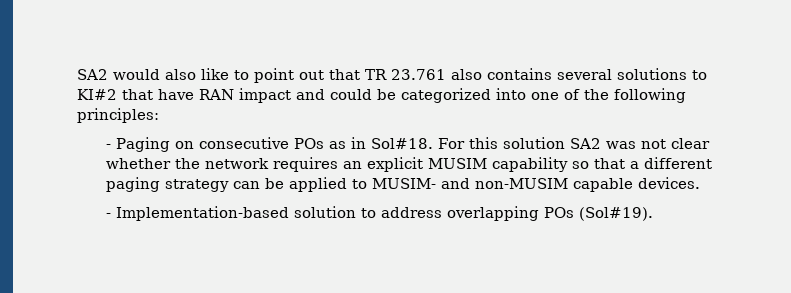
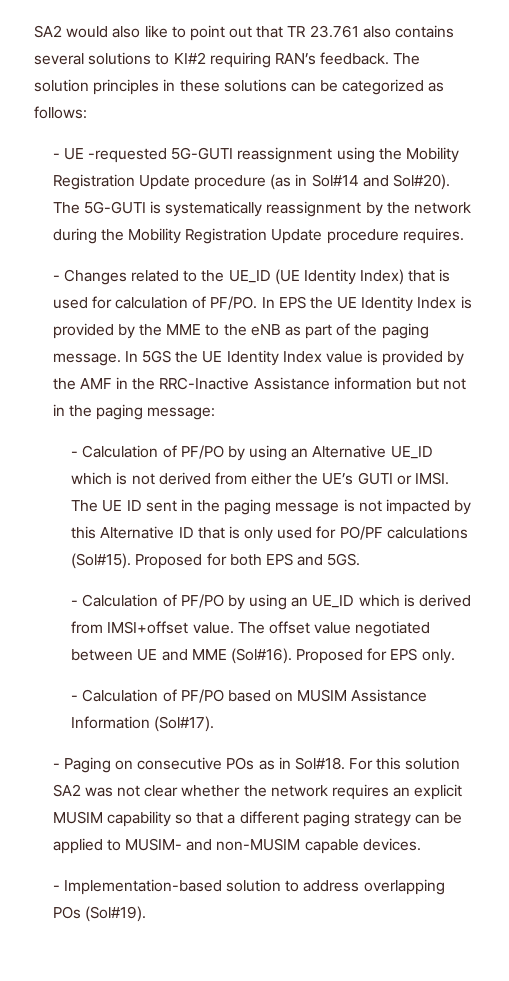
- SA2 would also like to point out that TR 23.761 also contains several solutions to KI#2 that have RAN impact and could be categorized into one of the following principles:
+ SA2 would also like to point out that TR 23.761 also contains several solutions to KI#2 requiring RAN’s feedback. The solution principles in these solutions can be categorized as follows:
+ - UE -requested 5G-GUTI reassignment using the Mobility Registration Update procedure (as in Sol#14 and Sol#20). The 5G-GUTI is systematically reassignment by the network during the Mobility Registration Update procedure requires.
+ - Changes related to the UE_ID (UE Identity Index) that is used for calculation of PF/PO. In EPS the UE Identity Index is provided by the MME to the eNB as part of the paging message. In 5GS the UE Identity Index value is provided by the AMF in the RRC-Inactive Assistance information but not in the paging message:
+ - Calculation of PF/PO by using an Alternative UE_ID which is not derived from either the UE’s GUTI or IMSI. The UE ID sent in the paging message is not impacted by this Alternative ID that is only used for PO/PF calculations (Sol#15). Proposed for both EPS and 5GS.
+ - Calculation of PF/PO by using an UE_ID which is derived from IMSI+offset value. The offset value negotiated between UE and MME (Sol#16). Proposed for EPS only.
+ - Calculation of PF/PO based on MUSIM Assistance Information (Sol#17).

